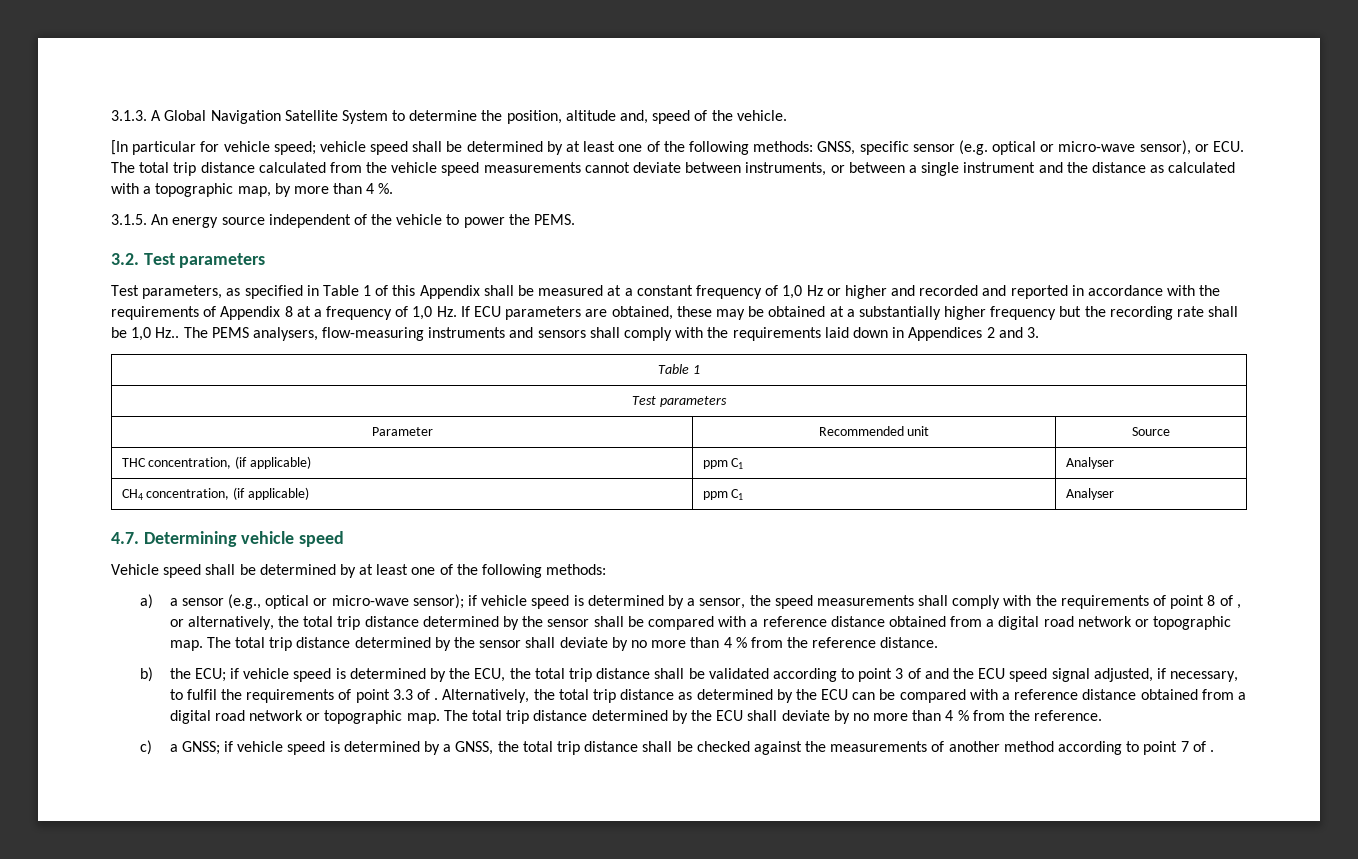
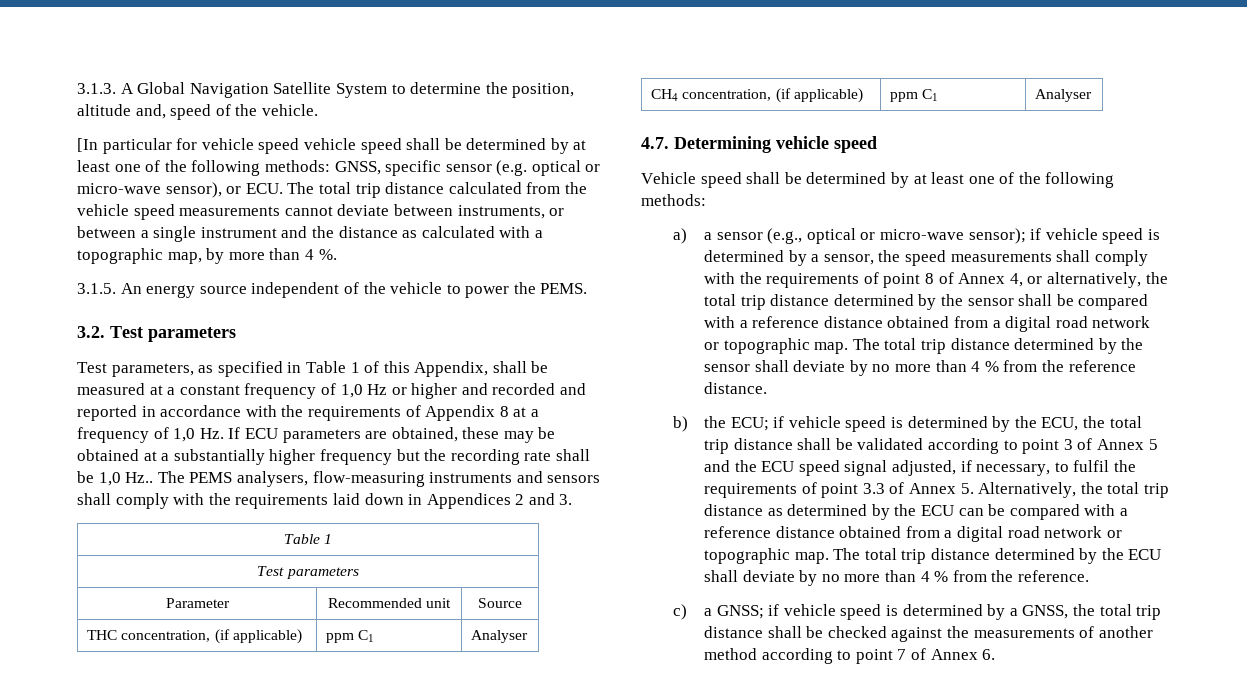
- [In particular for vehicle speed; vehicle speed shall be determined by at least one of the following methods: GNSS, specific sensor (e.g. optical or micro-wave sensor), or ECU. The total trip distance calculated from the vehicle speed measurements cannot deviate between instruments, or between a single instrument and the distance as calculated with a topographic map, by more than 4 %.
+ [In particular for vehicle speed vehicle speed shall be determined by at least one of the following methods: GNSS, specific sensor (e.g. optical or micro-wave sensor), or ECU. The total trip distance calculated from the vehicle speed measurements cannot deviate between instruments, or between a single instrument and the distance as calculated with a topographic map, by more than 4 %.
- Test parameters, as specified in Table 1 of this Appendix shall be measured at a constant frequency of 1,0 Hz or higher and recorded and reported in accordance with the requirements of Appendix 8 at a frequency of 1,0 Hz. If ECU parameters are obtained, these may be obtained at a substantially higher frequency but the recording rate shall be 1,0 Hz..
+ Test parameters, as specified in Table 1 of this Appendix, shall be measured at a constant frequency of 1,0 Hz or higher and recorded and reported in accordance with the requirements of Appendix 8 at a frequency of 1,0 Hz. If ECU parameters are obtained, these may be obtained at a substantially higher frequency but the recording rate shall be 1,0 Hz..
- a) a sensor (e.g., optical or micro-wave sensor); if vehicle speed is determined by a sensor, the speed measurements shall comply with the requirements of point 8 of , or alternatively, the total trip distance determined by the sensor shall be compared with a reference distance obtained from a digital road network or topographic map.
+ a) a sensor (e.g., optical or micro-wave sensor); if vehicle speed is determined by a sensor, the speed measurements shall comply with the requirements of point 8 of Annex 4, or alternatively, the total trip distance determined by the sensor shall be compared with a reference distance obtained from a digital road network or topographic map.
- if vehicle speed is determined by the ECU, the total trip distance shall be validated according to point 3 of and the ECU speed signal adjusted, if necessary, to fulfil the requirements of point 3.3 of . Alternatively, the total trip distance as determined by the ECU can be compared with a reference distance obtained from a digital road network or topographic map.
+ if vehicle speed is determined by the ECU, the total trip distance shall be validated according to point 3 of Annex 5 and the ECU speed signal adjusted, if necessary, to fulfil the requirements of point 3.3 of Annex 5. Alternatively, the total trip distance as determined by the ECU can be compared with a reference distance obtained from a digital road network or topographic map.
- c) a GNSS; if vehicle speed is determined by a GNSS, the total trip distance shall be checked against the measurements of another method according to point 7 of .
+ c) a GNSS; if vehicle speed is determined by a GNSS, the total trip distance shall be checked against the measurements of another method according to point 7 of Annex 6.

